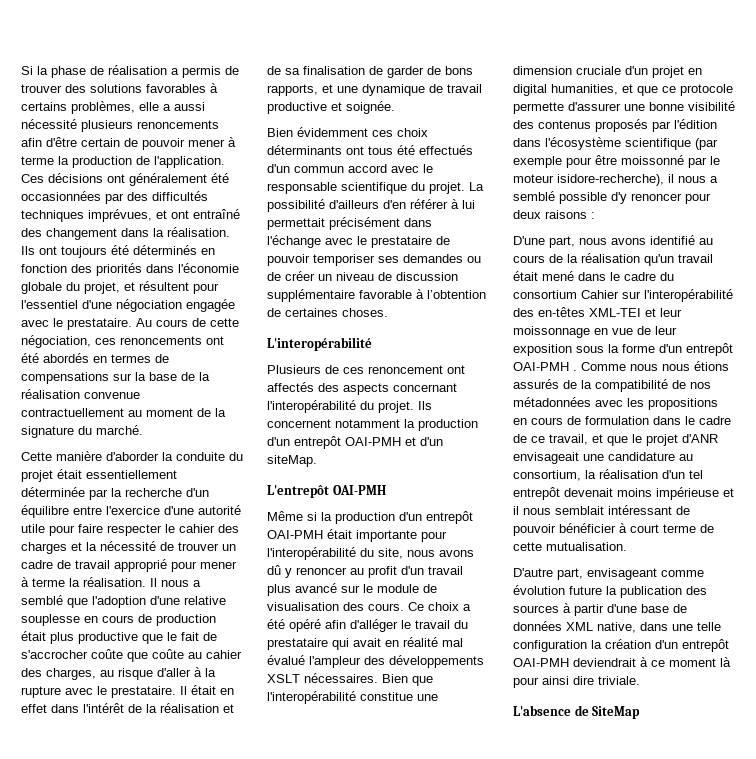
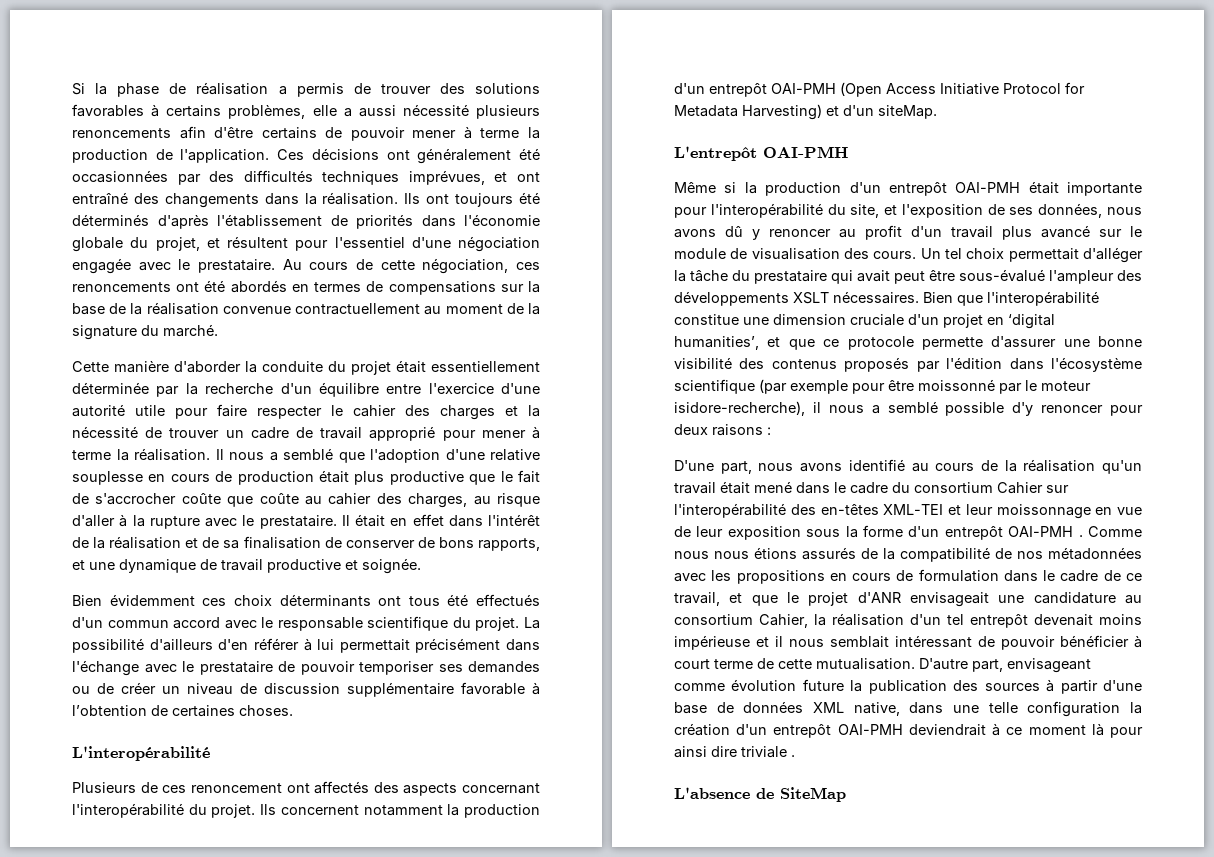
- Si la phase de réalisation a permis de trouver des solutions favorables à certains problèmes, elle a aussi nécessité plusieurs renoncements afin d'être certain de pouvoir mener à terme la production de l'application.
+ Si la phase de réalisation a permis de trouver des solutions favorables à certains problèmes, elle a aussi nécessité plusieurs renoncements afin d'être certains de pouvoir mener à terme la production de l'application.
- Ces décisions ont généralement été occasionnées par des difficultés techniques imprévues, et ont entraîné des changement dans la réalisation.
+ Ces décisions ont généralement été occasionnées par des difficultés techniques imprévues, et ont entraîné des changements dans la réalisation.
- Ils ont toujours été déterminés en fonction des priorités dans l'économie globale du projet, et résultent pour l'essentiel d'une négociation engagée avec le prestataire.
+ Ils ont toujours été déterminés d'après l'établissement de priorités dans l'économie globale du projet, et résultent pour l'essentiel d'une négociation engagée avec le prestataire.
- Il était en effet dans l'intérêt de la réalisation et de sa finalisation de garder de bons rapports, et une dynamique de travail productive et soignée.
+ Il était en effet dans l'intérêt de la réalisation et de sa finalisation de conserver de bons rapports, et une dynamique de travail productive et soignée.
- Ils concernent notamment la production d'un entrepôt OAI-PMH et d'un siteMap.
+ Ils concernent notamment la production d'un entrepôt OAI-PMH (Open Access Initiative Protocol for Metadata Harvesting) et d'un siteMap.
- Même si la production d'un entrepôt OAI-PMH était importante pour l'interopérabilité du site, nous avons dû y renoncer au profit d'un travail plus avancé sur le module de visualisation des cours.
+ Même si la production d'un entrepôt OAI-PMH était importante pour l'interopérabilité du site, et l'exposition de ses données, nous avons dû y renoncer au profit d'un travail plus avancé sur le module de visualisation des cours.
- Ce choix a été opéré afin d'alléger le travail du prestataire qui avait en réalité mal évalué l'ampleur des développements XSLT nécessaires.
+ Un tel choix permettait d'alléger la tâche du prestataire qui avait peut être sous-évalué l'ampleur des développements XSLT nécessaires.
- Bien que l'interopérabilité constitue une dimension cruciale d'un projet en digital humanities, et que ce protocole permette d'assurer une bonne visibilité des contenus proposés par l'édition dans l'écosystème scientifique (par exemple pour être moissonné par le moteur isidore-recherche), il nous a semblé possible d'y renoncer pour deux raisons :
+ Bien que l'interopérabilité constitue une dimension cruciale d'un projet en ‘digital humanities’, et que ce protocole permette d'assurer une bonne visibilité des contenus proposés par l'édition dans l'écosystème scientifique (par exemple pour être moissonné par le moteur isidore-recherche), il nous a semblé possible d'y renoncer pour deux raisons :
- Comme nous nous étions assurés de la compatibilité de nos métadonnées avec les propositions en cours de formulation dans le cadre de ce travail, et que le projet d'ANR envisageait une candidature au consortium, la réalisation d'un tel entrepôt devenait moins impérieuse et il nous semblait intéressant de pouvoir bénéficier à court terme de cette mutualisation.
- D'autre part, envisageant comme évolution future la publication des sources à partir d'une base de données XML native, dans une telle configuration la création d'un entrepôt OAI-PMH deviendrait à ce moment là pour ainsi dire triviale.
+ Comme nous nous étions assurés de la compatibilité de nos métadonnées avec les propositions en cours de formulation dans le cadre de ce travail, et que le projet d'ANR envisageait une candidature au consortium Cahier, la réalisation d'un tel entrepôt devenait moins impérieuse et il nous semblait intéressant de pouvoir bénéficier à court terme de cette mutualisation. D'autre part, envisageant comme évolution future la publication des sources à partir d'une base de données XML native, dans une telle configuration la création d'un entrepôt OAI-PMH deviendrait à ce moment là pour ainsi dire triviale .

